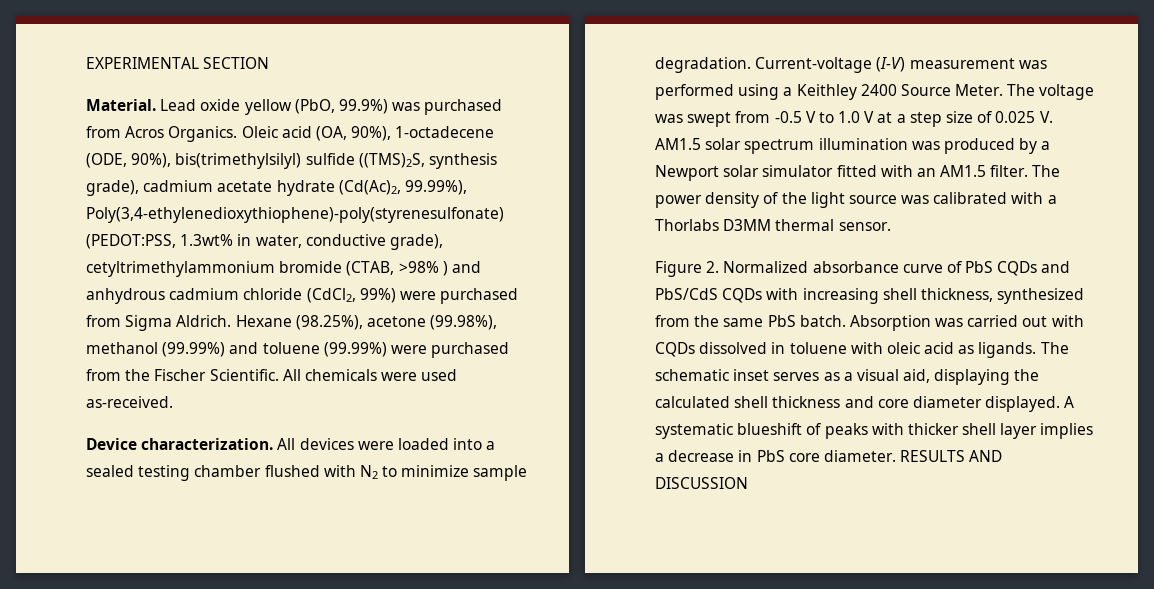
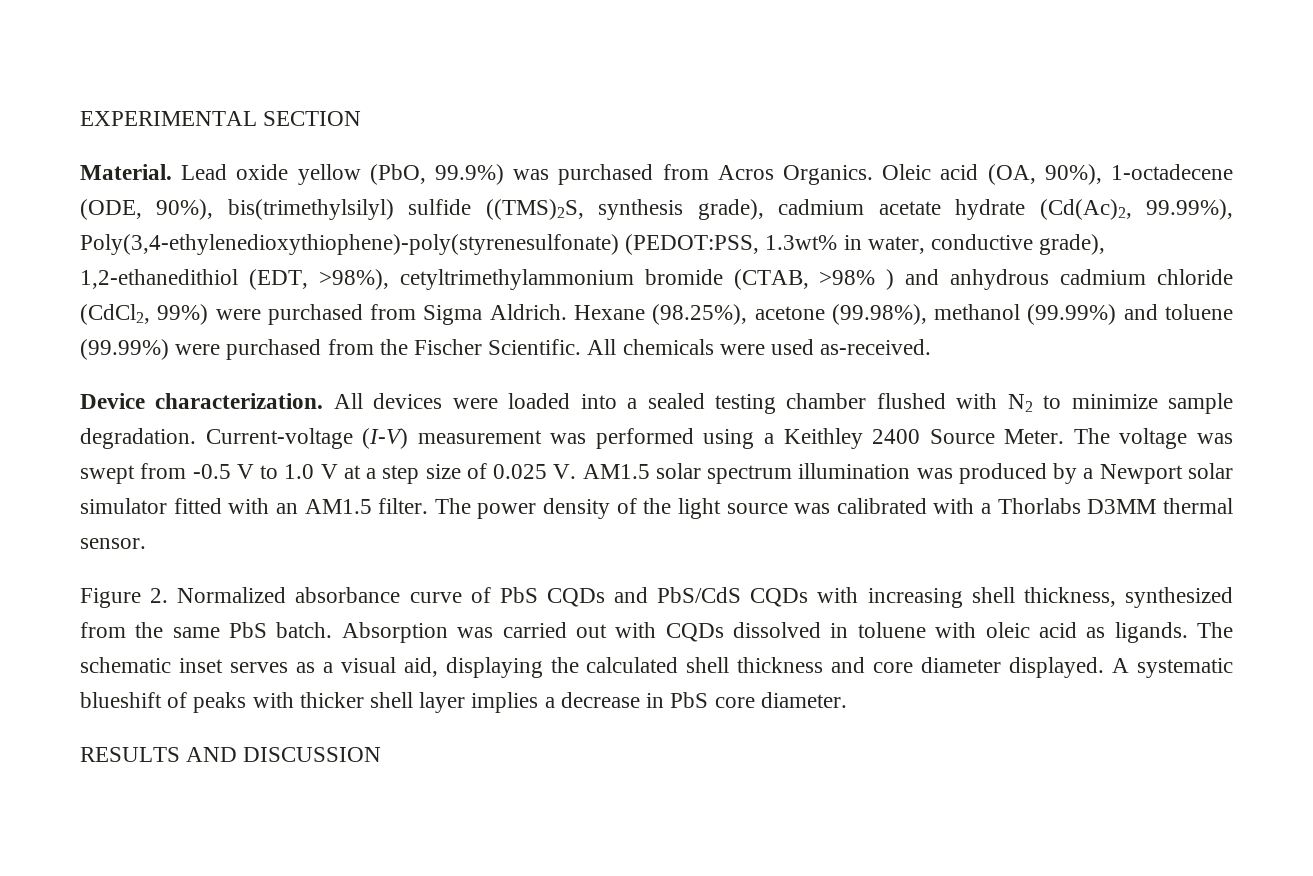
- Oleic acid (OA, 90%), 1-octadecene (ODE, 90%), bis(trimethylsilyl) sulfide ((TMS)2S, synthesis grade), cadmium acetate hydrate (Cd(Ac)2, 99.99%), Poly(3,4-ethylenedioxythiophene)-poly(styrenesulfonate) (PEDOT:PSS, 1.3wt% in water, conductive grade), cetyltrimethylammonium bromide (CTAB, >98% ) and anhydrous cadmium chloride (CdCl2, 99%) were purchased from Sigma Aldrich.
+ Oleic acid (OA, 90%), 1-octadecene (ODE, 90%), bis(trimethylsilyl) sulfide ((TMS)2S, synthesis grade), cadmium acetate hydrate (Cd(Ac)2, 99.99%), Poly(3,4-ethylenedioxythiophene)-poly(styrenesulfonate) (PEDOT:PSS, 1.3wt% in water, conductive grade), 1,2-ethanedithiol (EDT, >98%), cetyltrimethylammonium bromide (CTAB, >98% ) and anhydrous cadmium chloride (CdCl2, 99%) were purchased from Sigma Aldrich.
- A systematic blueshift of peaks with thicker shell layer implies a decrease in PbS core diameter. RESULTS AND DISCUSSION
+ A systematic blueshift of peaks with thicker shell layer implies a decrease in PbS core diameter.
+ RESULTS AND DISCUSSION

